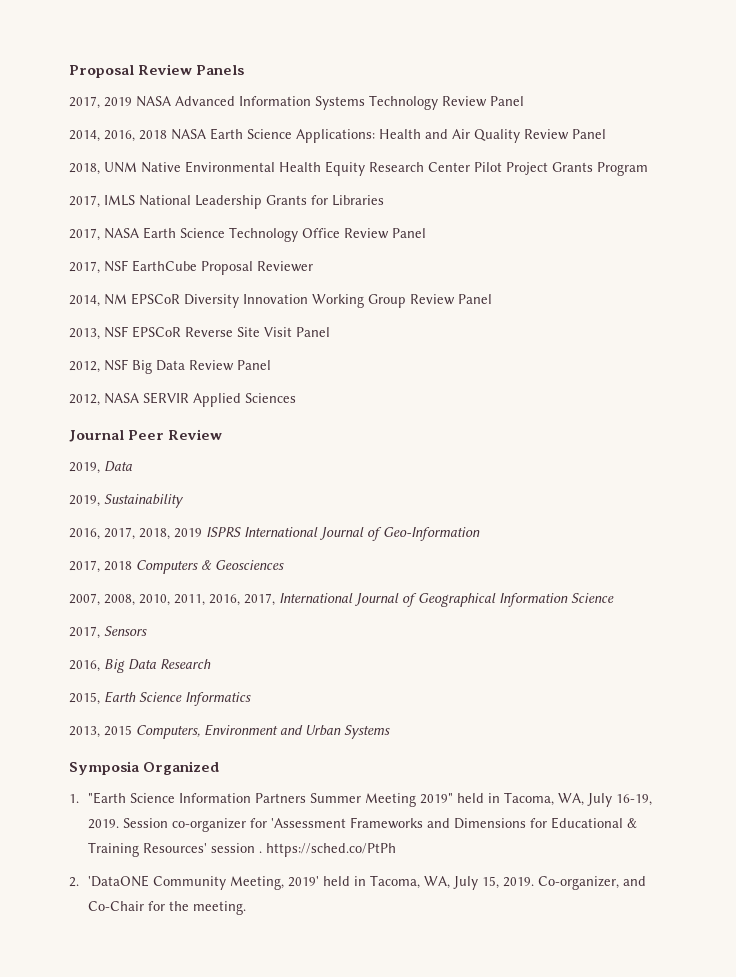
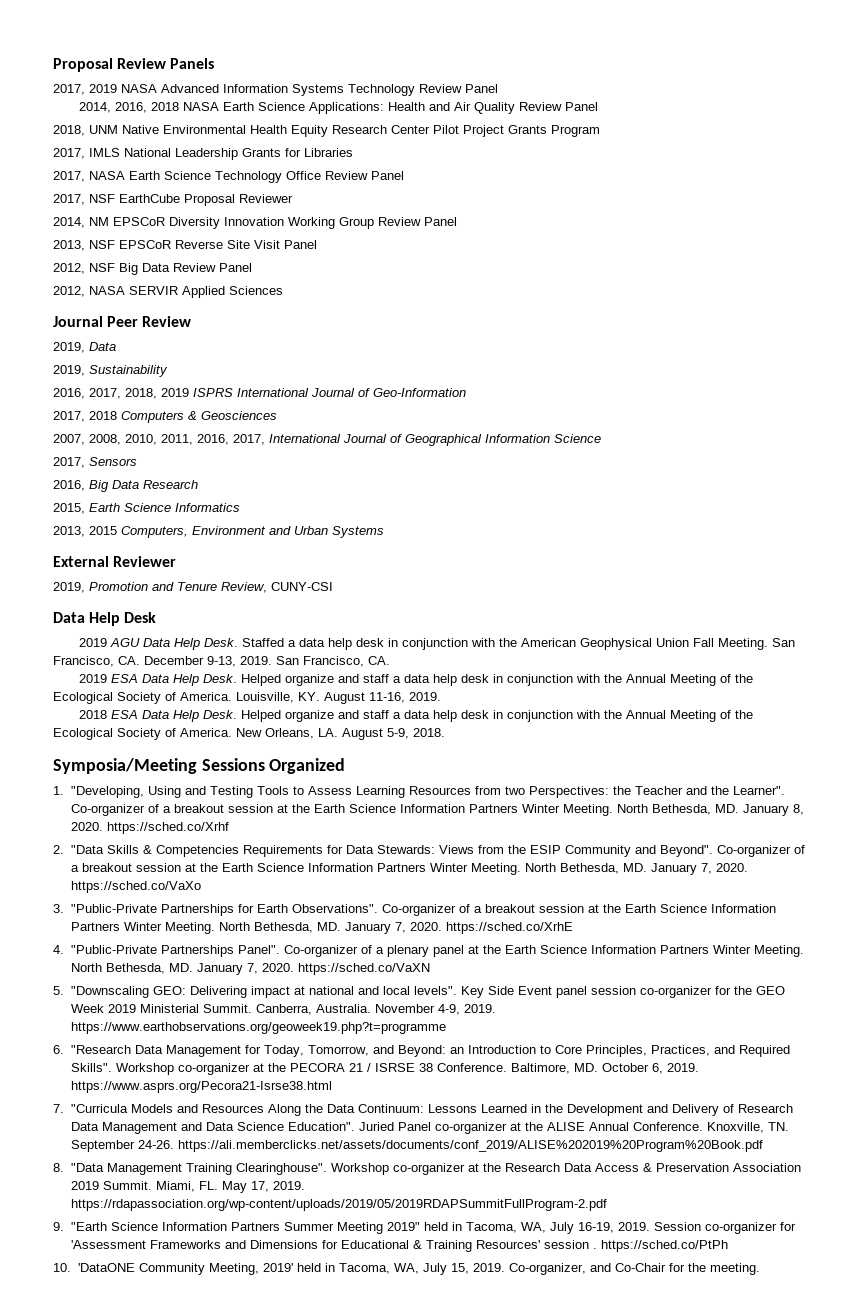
- Symposia Organized
- 1. "Earth Science Information Partners Summer Meeting 2019" held in Tacoma, WA, July 16-19, 2019.
+ External Reviewer
+ 2019, Promotion and Tenure Review, CUNY-CSI
+ Data Help Desk
+ 2019 AGU Data Help Desk. Staffed a data help desk in conjunction with the American Geophysical Union Fall Meeting. San Francisco, CA. December 9-13, 2019. San Francisco, CA.
+ 2019 ESA Data Help Desk. Helped organize and staff a data help desk in conjunction with the Annual Meeting of the Ecological Society of America. Louisville, KY. August 11-16, 2019.
+ 2018 ESA Data Help Desk. Helped organize and staff a data help desk in conjunction with the Annual Meeting of the Ecological Society of America. New Orleans, LA. August 5-9, 2018.
+ Symposia/Meeting Sessions Organized
+ 1. "Developing, Using and Testing Tools to Assess Learning Resources from two Perspectives: the Teacher and the Learner". Co-organizer of a breakout session at the Earth Science Information Partners Winter Meeting. North Bethesda, MD. January 8, 2020. https://sched.co/Xrhf
+ 2. "Data Skills & Competencies Requirements for Data Stewards: Views from the ESIP Community and Beyond". Co-organizer of a breakout session at the Earth Science Information Partners Winter Meeting. North Bethesda, MD. January 7, 2020. https://sched.co/VaXo
+ 3. "Public-Private Partnerships for Earth Observations". Co-organizer of a breakout session at the Earth Science Information Partners Winter Meeting. North Bethesda, MD. January 7, 2020. https://sched.co/XrhE
+ 4. "Public-Private Partnerships Panel". Co-organizer of a plenary panel at the Earth Science Information Partners Winter Meeting. North Bethesda, MD. January 7, 2020. https://sched.co/VaXN
+ 5. "Downscaling GEO: Delivering impact at national and local levels". Key Side Event panel session co-organizer for the GEO Week 2019 Ministerial Summit. Canberra, Australia. November 4-9, 2019. https://www.earthobservations.org/geoweek19.php?t=programme
+ 6. "Research Data Management for Today, Tomorrow, and Beyond: an Introduction to Core Principles, Practices, and Required Skills". Workshop co-organizer at the PECORA 21 / ISRSE 38 Conference. Baltimore, MD. October 6, 2019. https://www.asprs.org/Pecora21-Isrse38.html
+ 7. "Curricula Models and Resources Along the Data Continuum: Lessons Learned in the Development and Delivery of Research Data Management and Data Science Education". Juried Panel co-organizer at the ALISE Annual Conference. Knoxville, TN. September 24-26. https://ali.memberclicks.net/assets/documents/conf_2019/ALISE%202019%20Program%20Book.pdf
+ 8. "Data Management Training Clearinghouse". Workshop co-organizer at the Research Data Access & Preservation Association 2019 Summit. Miami, FL. May 17, 2019. https://rdapassociation.org/wp-content/uploads/2019/05/2019RDAPSummitFullProgram-2.pdf
+ 9. "Earth Science Information Partners Summer Meeting 2019" held in Tacoma, WA, July 16-19, 2019.
- 2. 'DataONE Community Meeting, 2019' held in Tacoma, WA, July 15, 2019.
+ 10. 'DataONE Community Meeting, 2019' held in Tacoma, WA, July 15, 2019.

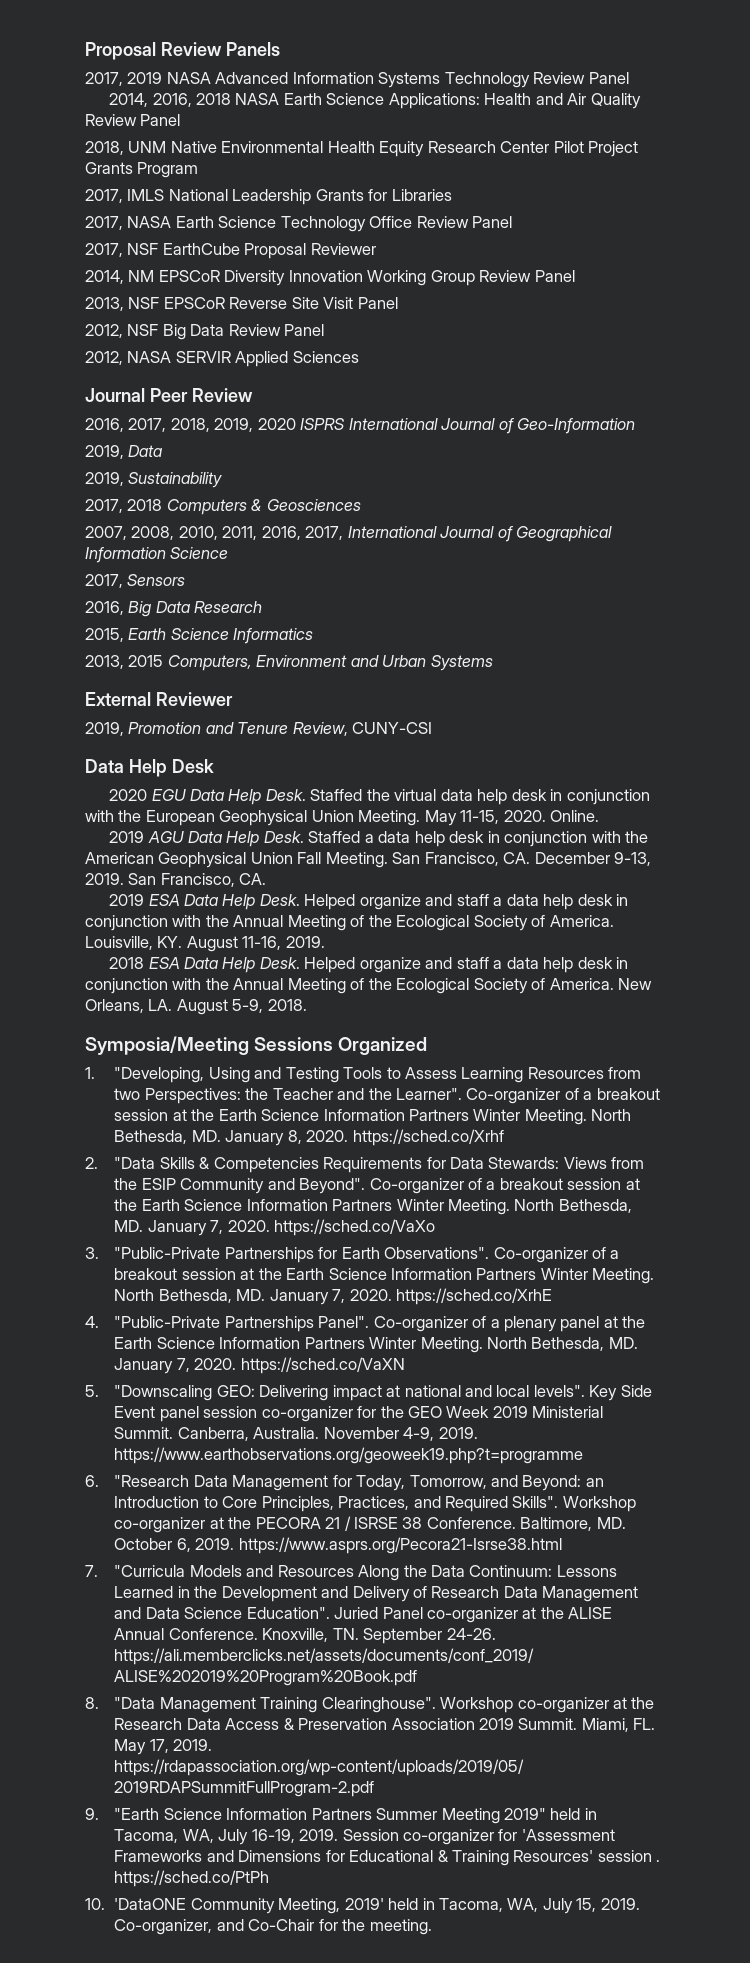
+ 2016, 2017, 2018, 2019, 2020 ISPRS International Journal of Geo-Information
  2019, Data
  2019, Sustainability
- 2016, 2017, 2018, 2019 ISPRS International Journal of Geo-Information
+ 2020 EGU Data Help Desk. Staffed the virtual data help desk in conjunction with the European Geophysical Union Meeting. May 11-15, 2020. Online.

